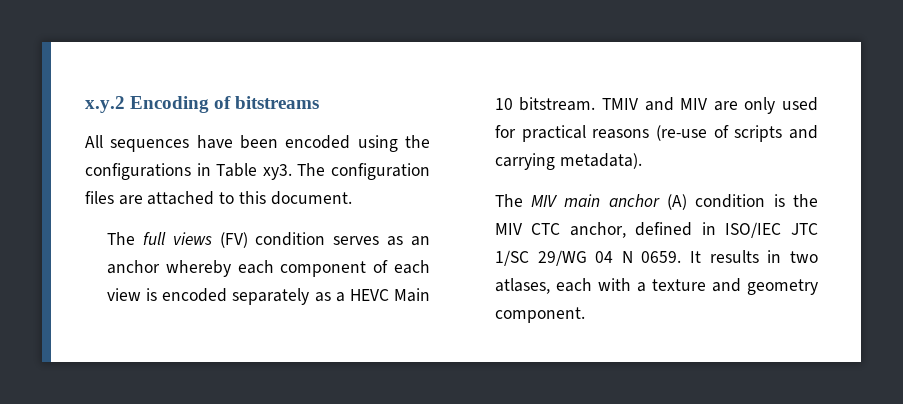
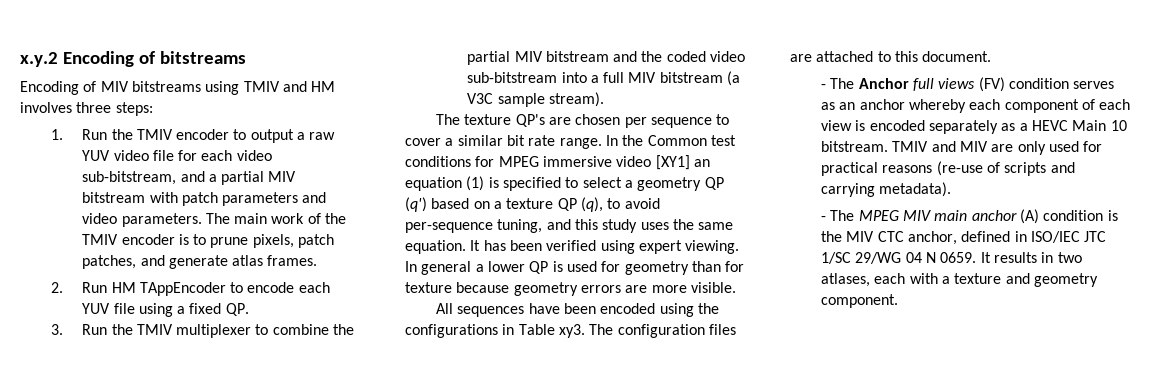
+ Encoding of MIV bitstreams using TMIV and HM involves three steps:
+ 1. Run the TMIV encoder to output a raw YUV video file for each video sub-bitstream, and a partial MIV bitstream with patch parameters and video parameters. The main work of the TMIV encoder is to prune pixels, patch patches, and generate atlas frames.
+ 2. Run HM TAppEncoder to encode each YUV file using a fixed QP.
+ 3. Run the TMIV multiplexer to combine the partial MIV bitstream and the coded video sub-bitstream into a full MIV bitstream (a V3C sample stream).
+ The texture QP's are chosen per sequence to cover a similar bit rate range. In the Common test conditions for MPEG immersive video [XY1] an equation (1) is specified to select a geometry QP (q') based on a texture QP (q), to avoid per-sequence tuning, and this study uses the same equation. It has been verified using expert viewing. In general a lower QP is used for geometry than for texture because geometry errors are more visible.
- The full views (FV) condition serves as an anchor whereby each component of each view is encoded separately as a HEVC Main 10 bitstream.
+ - The Anchor full views (FV) condition serves as an anchor whereby each component of each view is encoded separately as a HEVC Main 10 bitstream.
- The MIV main anchor (A) condition is the MIV CTC anchor, defined in ISO/IEC JTC 1/SC 29/WG 04 N 0659.
+ - The MPEG MIV main anchor (A) condition is the MIV CTC anchor, defined in ISO/IEC JTC 1/SC 29/WG 04 N 0659.

